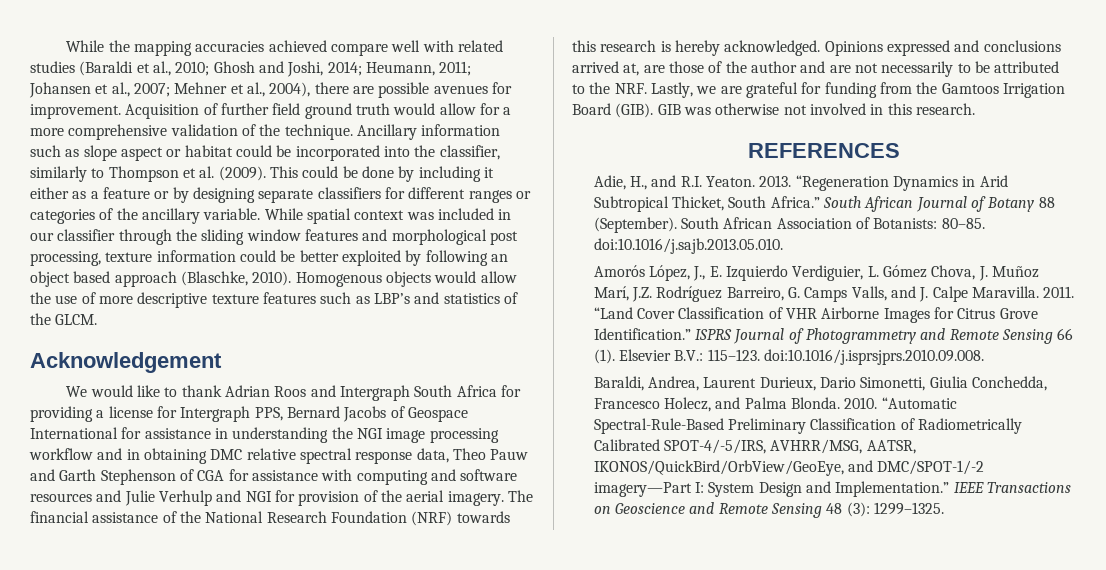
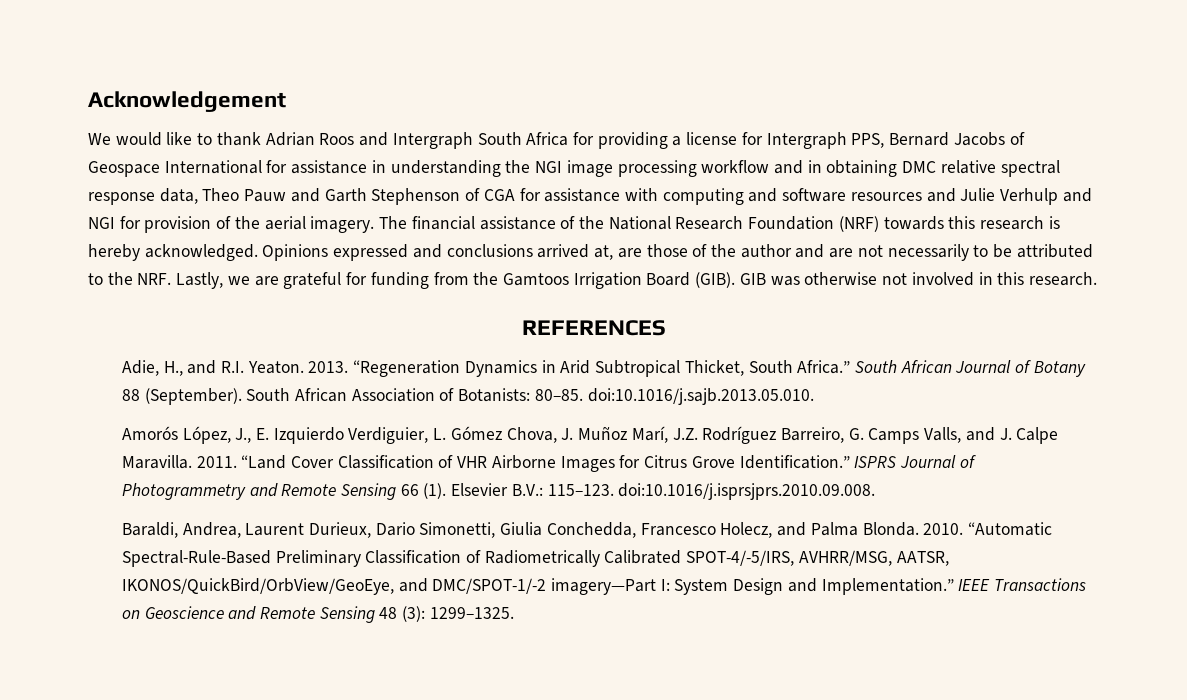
- While the mapping accuracies achieved compare well with related studies (Baraldi et al., 2010; Ghosh and Joshi, 2014; Heumann, 2011; Johansen et al., 2007; Mehner et al., 2004), there are possible avenues for improvement. Acquisition of further field ground truth would allow for a more comprehensive validation of the technique. Ancillary information such as slope aspect or habitat could be incorporated into the classifier, similarly to Thompson et al. (2009). This could be done by including it either as a feature or by designing separate classifiers for different ranges or categories of the ancillary variable. While spatial context was included in our classifier through the sliding window features and morphological post processing, texture information could be better exploited by following an object based approach (Blaschke, 2010). Homogenous objects would allow the use of more descriptive texture features such as LBP’s and statistics of the GLCM.

